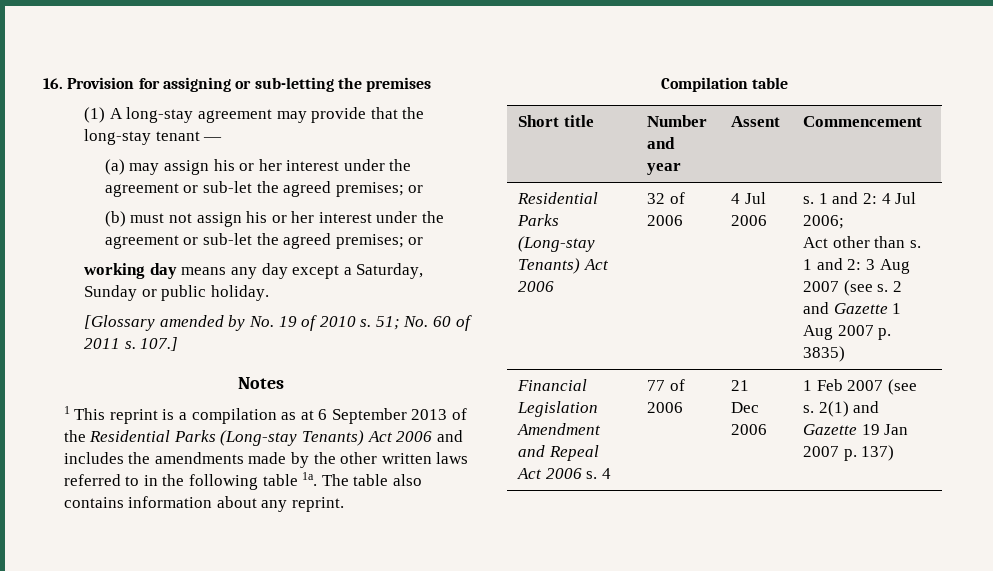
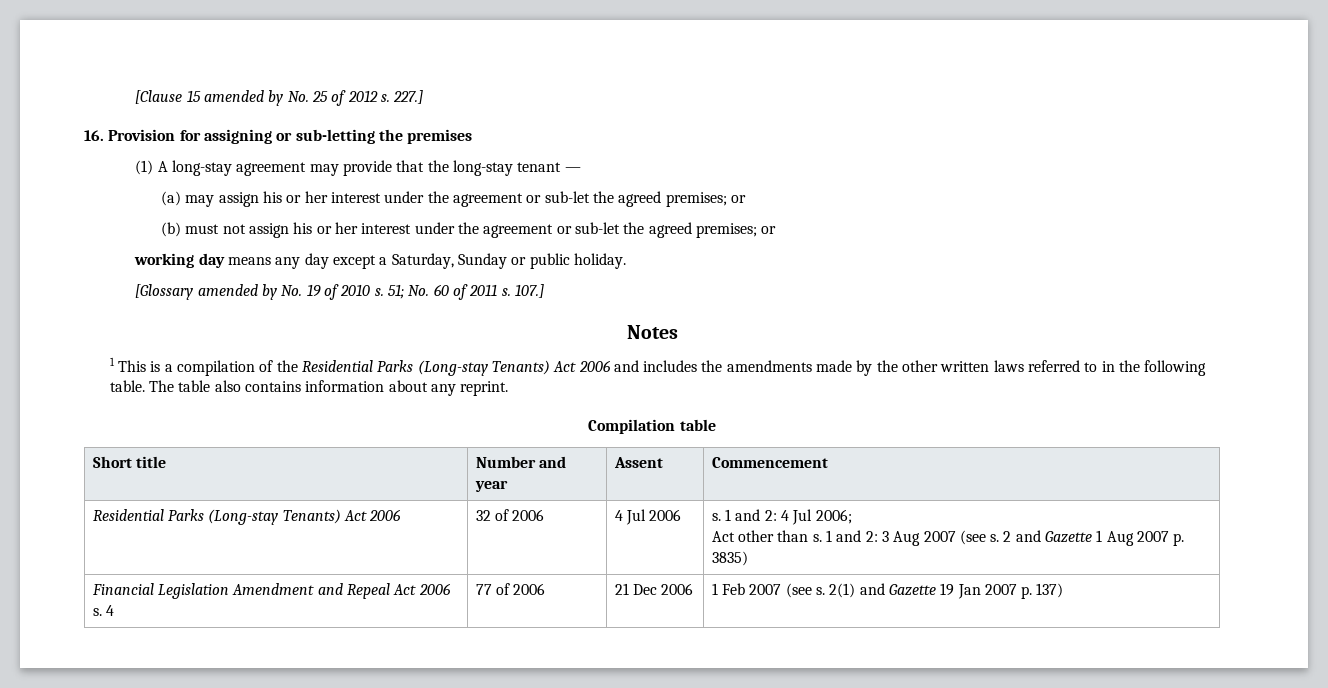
+ [Clause 15 amended by No. 25 of 2012 s. 227.]
- 1 This reprint is a compilation as at 6 September 2013 of the Residential Parks (Long-stay Tenants) Act 2006 and includes the amendments made by the other written laws referred to in the following table 1a.
+ 1 This is a compilation of the Residential Parks (Long-stay Tenants) Act 2006 and includes the amendments made by the other written laws referred to in the following table.

